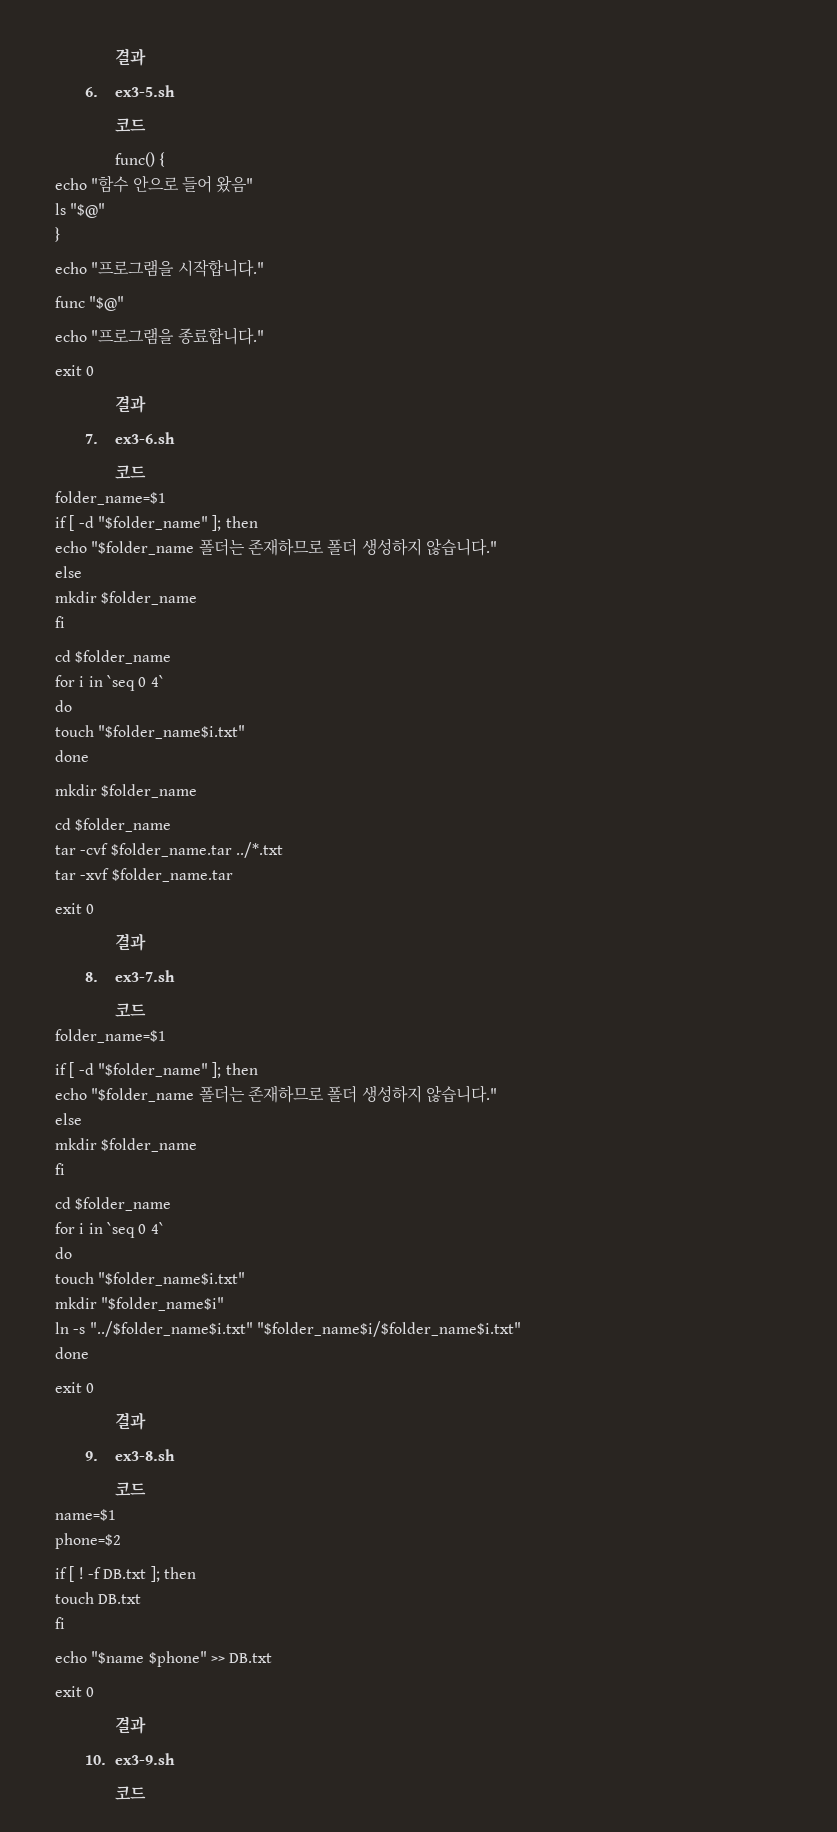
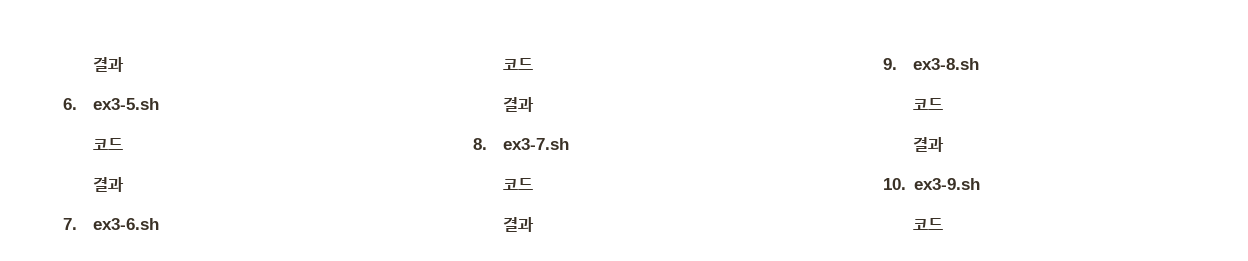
  6. ex3-5.sh
  코드
- func() {
- echo "함수 안으로 들어 왔음"
- ls "$@"
- }
- echo "프로그램을 시작합니다."
- func "$@"
- echo "프로그램을 종료합니다."
- exit 0
  결과
  7. ex3-6.sh
  코드
- folder_name=$1
- if [ -d "$folder_name" ]; then
- echo "$folder_name 폴더는 존재하므로 폴더 생성하지 않습니다."
- else
- mkdir $folder_name
- fi
- cd $folder_name
- for i in `seq 0 4`
- do
- touch "$folder_name$i.txt"
- done
- mkdir $folder_name
- cd $folder_name
- tar -cvf $folder_name.tar ../*.txt
- tar -xvf $folder_name.tar
- exit 0
  결과
  8. ex3-7.sh
  코드
- folder_name=$1
- if [ -d "$folder_name" ]; then
- echo "$folder_name 폴더는 존재하므로 폴더 생성하지 않습니다."
- else
- mkdir $folder_name
- fi
- cd $folder_name
- for i in `seq 0 4`
- do
- touch "$folder_name$i.txt"
- mkdir "$folder_name$i"
- ln -s "../$folder_name$i.txt" "$folder_name$i/$folder_name$i.txt"
- done
- exit 0
  결과
  9. ex3-8.sh
  코드
- name=$1
- phone=$2
- if [ ! -f DB.txt ]; then
- touch DB.txt
- fi
- echo "$name $phone" >> DB.txt
- exit 0

